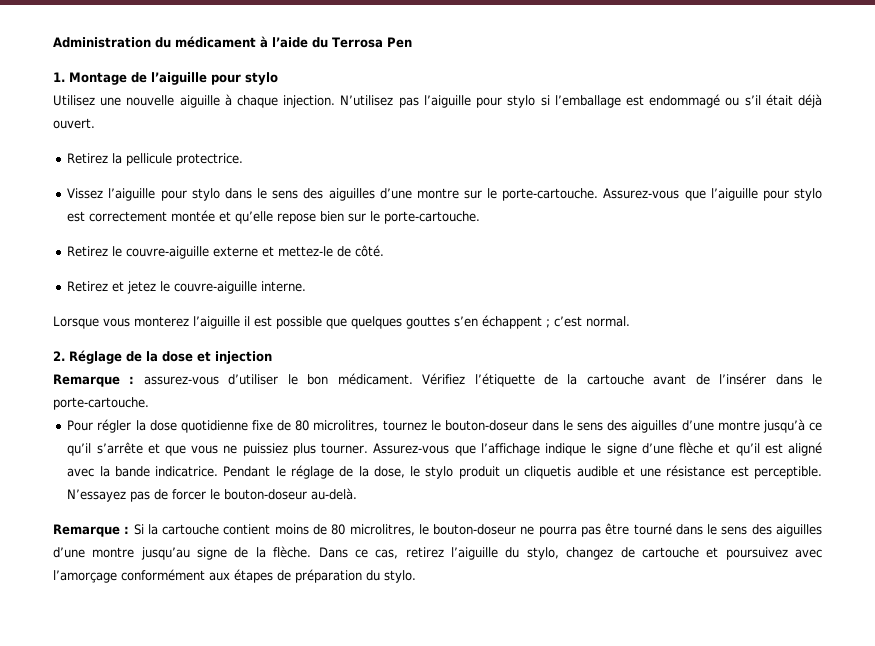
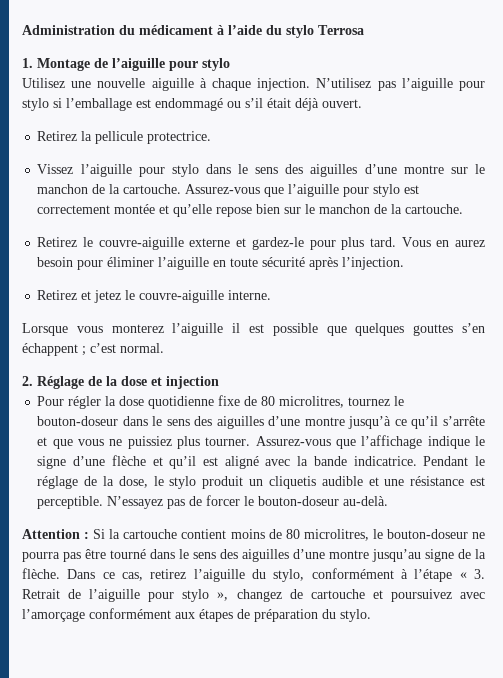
- Administration du médicament à l’aide du Terrosa Pen
+ Administration du médicament à l’aide du stylo Terrosa
- Vissez l’aiguille pour stylo dans le sens des aiguilles d’une montre sur le porte-cartouche.
+ Vissez l’aiguille pour stylo dans le sens des aiguilles d’une montre sur le manchon de la cartouche.
- Assurez-vous que l’aiguille pour stylo est correctement montée et qu’elle repose bien sur le porte-cartouche.
+ Assurez-vous que l’aiguille pour stylo est correctement montée et qu’elle repose bien sur le manchon de la cartouche.
- Retirez le couvre-aiguille externe et mettez-le de côté.
+ Retirez le couvre-aiguille externe et gardez-le pour plus tard. Vous en aurez besoin pour éliminer l’aiguille en toute sécurité après l’injection.
- Remarque : assurez-vous d’utiliser le bon médicament. Vérifiez l’étiquette de la cartouche avant de l’insérer dans le porte-cartouche.
- Remarque : Si la cartouche contient moins de 80 microlitres, le bouton-doseur ne pourra pas être tourné dans le sens des aiguilles d’une montre jusqu’au signe de la flèche.
+ Attention : Si la cartouche contient moins de 80 microlitres, le bouton-doseur ne pourra pas être tourné dans le sens des aiguilles d’une montre jusqu’au signe de la flèche.
- Dans ce cas, retirez l’aiguille du stylo, changez de cartouche et poursuivez avec l’amorçage conformément aux étapes de préparation du stylo.
+ Dans ce cas, retirez l’aiguille du stylo, conformément à l’étape « 3. Retrait de l’aiguille pour stylo », changez de cartouche et poursuivez avec l’amorçage conformément aux étapes de préparation du stylo.

